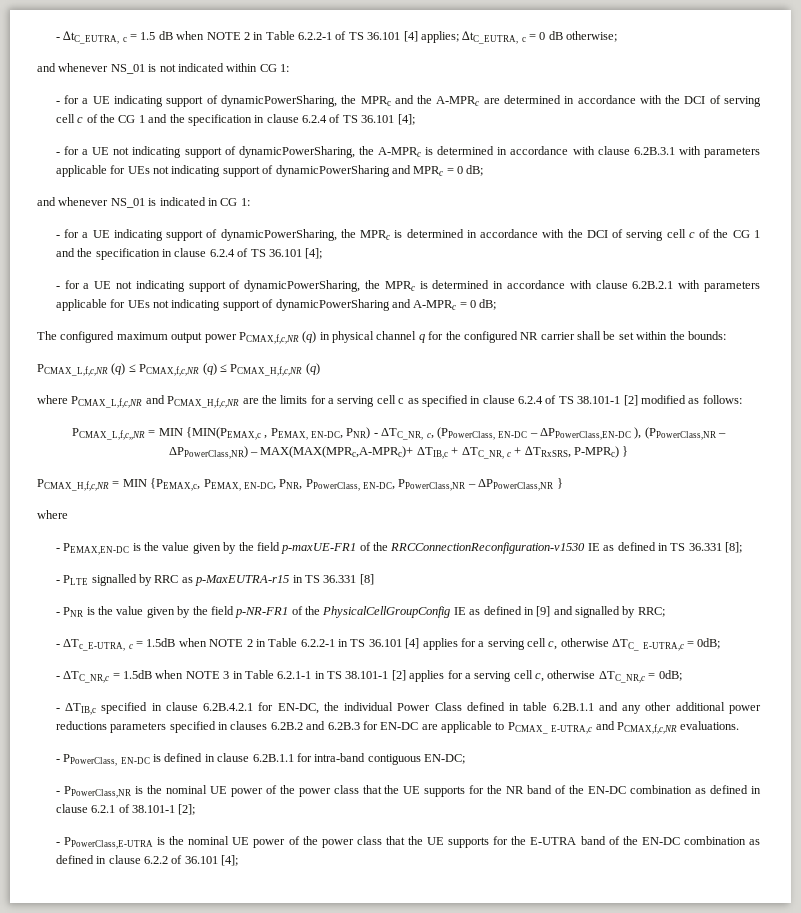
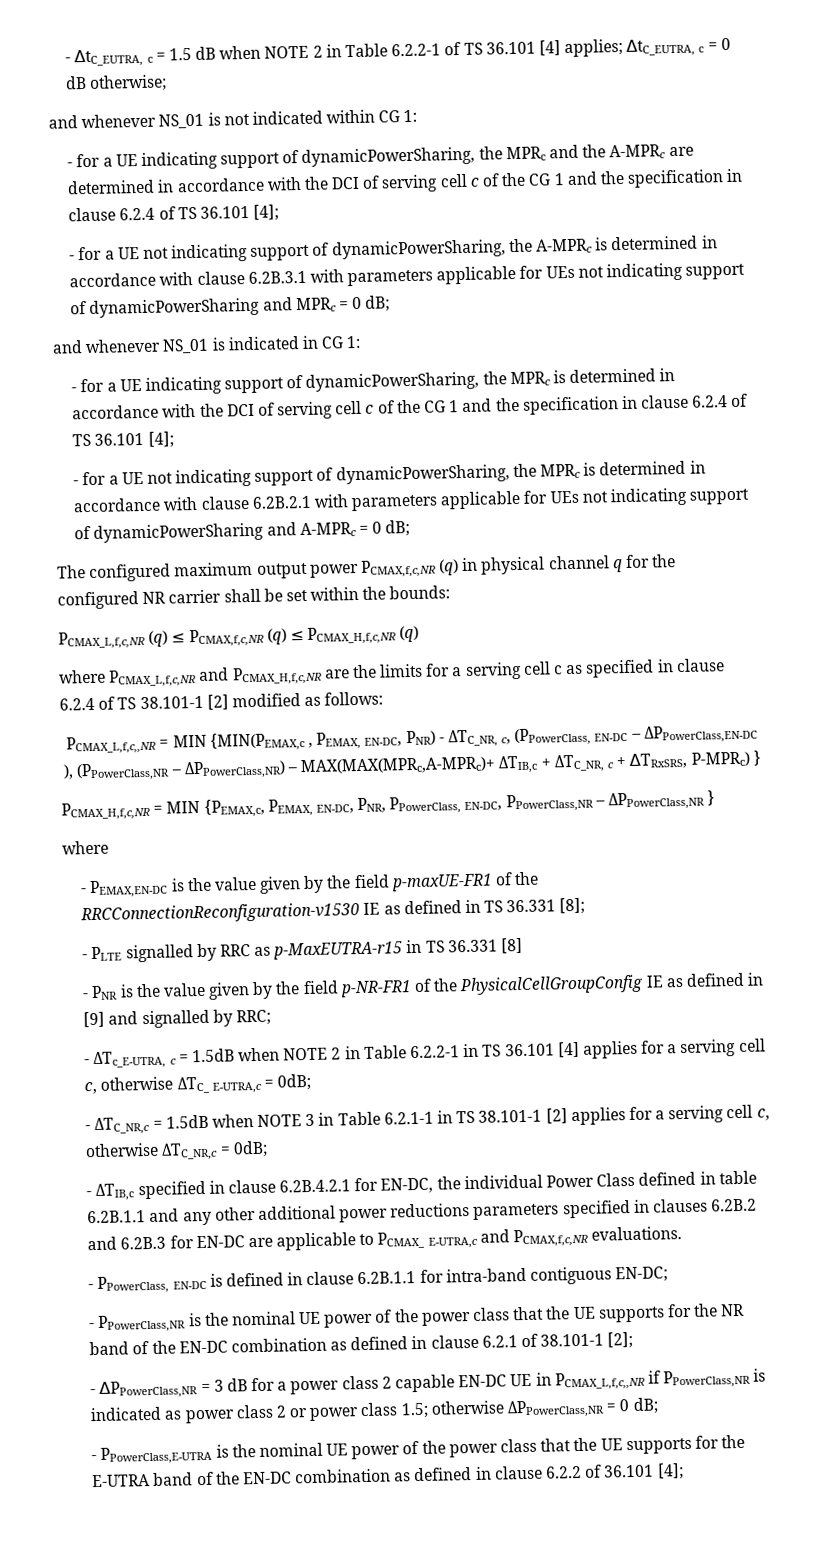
+ - ∆PPowerClass,NR = 3 dB for a power class 2 capable EN-DC UE in PCMAX_L,f,c,,NR if PPowerClass,NR is indicated as power class 2 or power class 1.5; otherwise ΔPPowerClass,NR = 0 dB;

